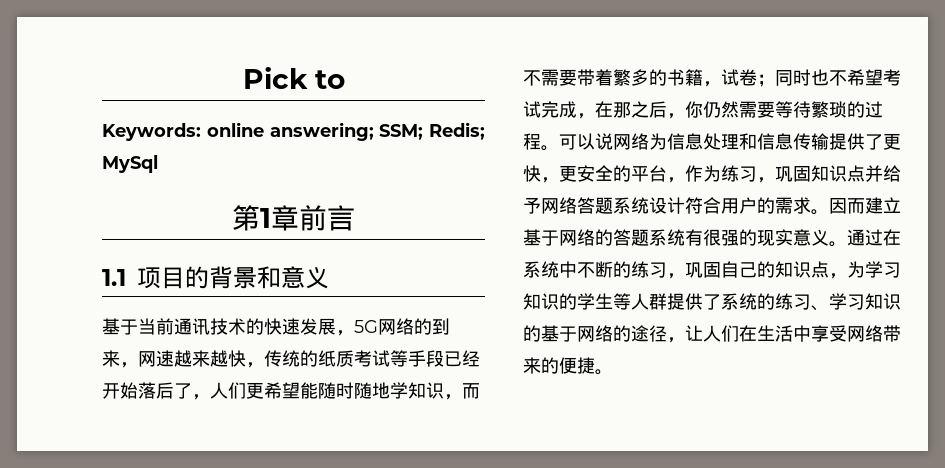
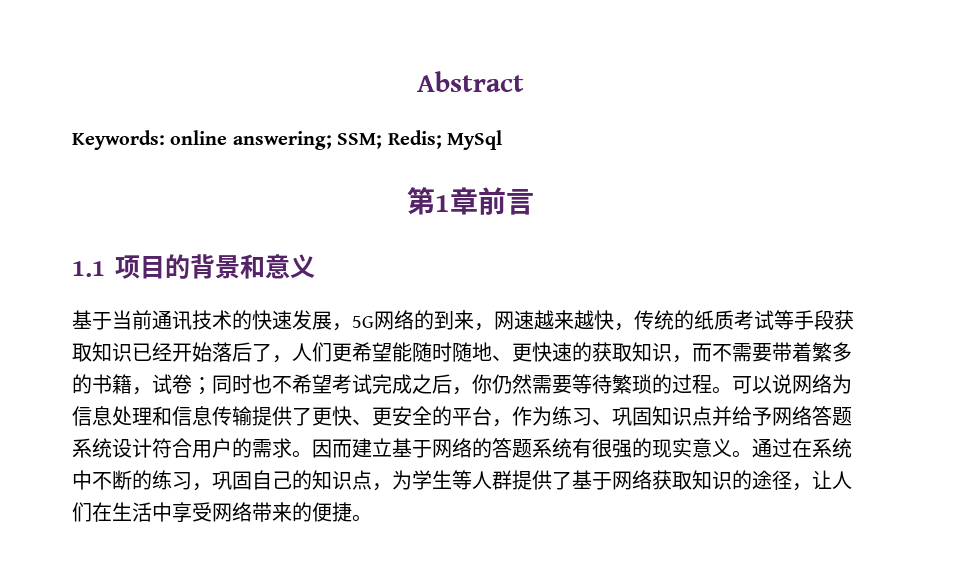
- Pick to
+ Abstract
- 基于当前通讯技术的快速发展，5G网络的到来，网速越来越快，传统的纸质考试等手段已经开始落后了，人们更希望能随时随地学知识，而不需要带着繁多的书籍，试卷；同时也不希望考试完成，在那之后，你仍然需要等待繁琐的过程。
+ 基于当前通讯技术的快速发展，5G网络的到来，网速越来越快，传统的纸质考试等手段获取知识已经开始落后了，人们更希望能随时随地、更快速的获取知识，而不需要带着繁多的书籍，试卷；同时也不希望考试完成之后，你仍然需要等待繁琐的过程。
- 可以说网络为信息处理和信息传输提供了更快，更安全的平台，作为练习，巩固知识点并给予网络答题系统设计符合用户的需求。
+ 可以说网络为信息处理和信息传输提供了更快、更安全的平台，作为练习、巩固知识点并给予网络答题系统设计符合用户的需求。
- 通过在系统中不断的练习，巩固自己的知识点，为学习知识的学生等人群提供了系统的练习、学习知识的基于网络的途径，让人们在生活中享受网络带来的便捷。
+ 通过在系统中不断的练习，巩固自己的知识点，为学生等人群提供了基于网络获取知识的途径，让人们在生活中享受网络带来的便捷。

